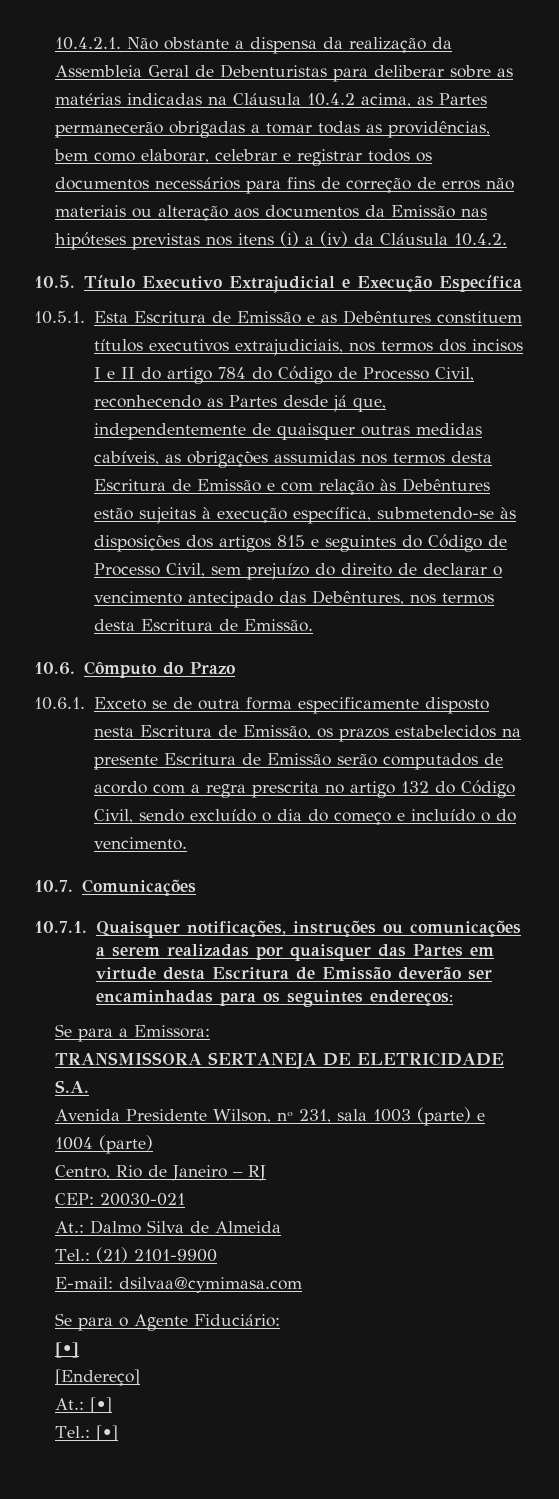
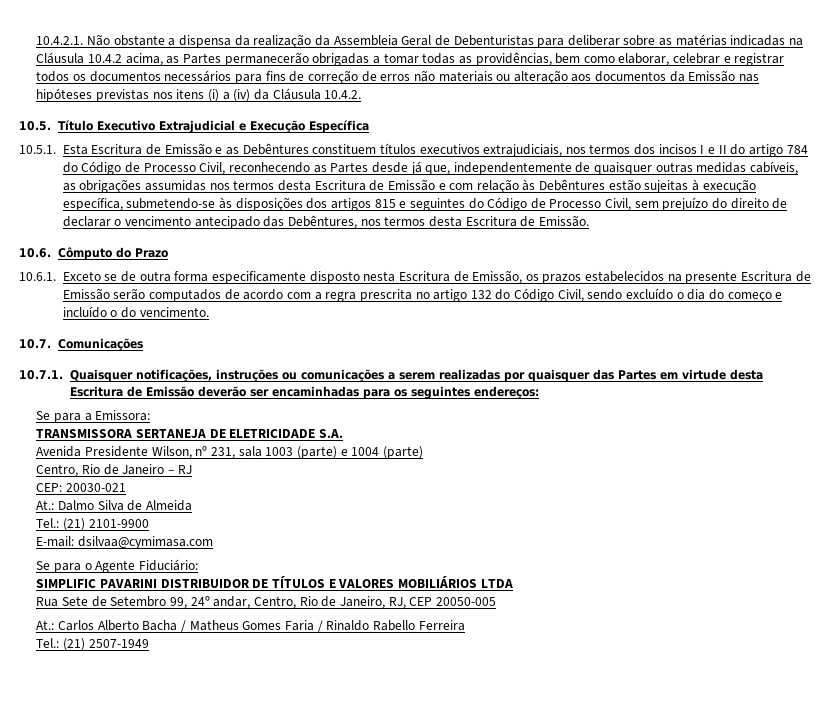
  Se para o Agente Fiduciário:
- [•]
- [Endereço]
- At.: [•]
- Tel.: [•]
+ SIMPLIFIC PAVARINI DISTRIBUIDOR DE TÍTULOS E VALORES MOBILIÁRIOS LTDA
+ Rua Sete de Setembro 99, 24º andar, Centro, Rio de Janeiro, RJ, CEP 20050-005
+ At.: Carlos Alberto Bacha / Matheus Gomes Faria / Rinaldo Rabello Ferreira
+ Tel.: (21) 2507-1949

